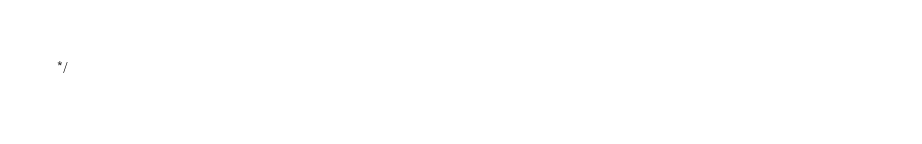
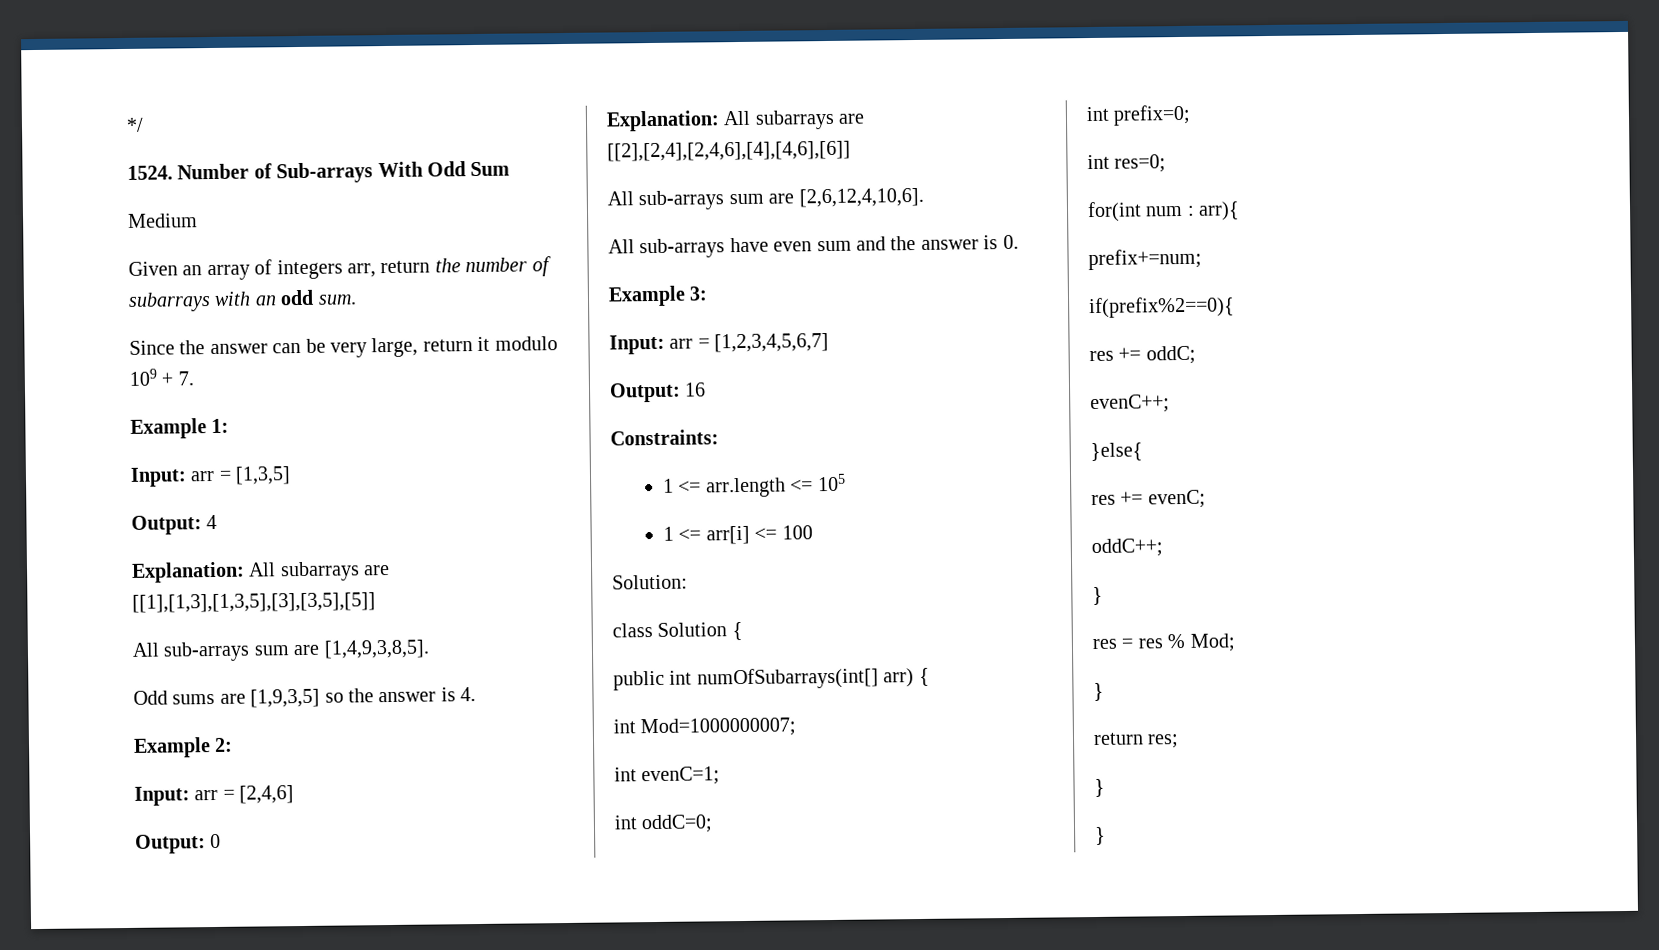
+ 1524. Number of Sub-arrays With Odd Sum
+ Medium
+ Given an array of integers arr, return the number of subarrays with an odd sum.
+ Since the answer can be very large, return it modulo 109 + 7.
+ Example 1:
+ Input: arr = [1,3,5]
+ Output: 4
+ Explanation: All subarrays are [[1],[1,3],[1,3,5],[3],[3,5],[5]]
+ All sub-arrays sum are [1,4,9,3,8,5].
+ Odd sums are [1,9,3,5] so the answer is 4.
+ Example 2:
+ Input: arr = [2,4,6]
+ Output: 0
+ Explanation: All subarrays are [[2],[2,4],[2,4,6],[4],[4,6],[6]]
+ All sub-arrays sum are [2,6,12,4,10,6].
+ All sub-arrays have even sum and the answer is 0.
+ Example 3:
+ Input: arr = [1,2,3,4,5,6,7]
+ Output: 16
+ Constraints:
+ 1 <= arr.length <= 105
+ 1 <= arr[i] <= 100
+ Solution:
+ class Solution {
+ public int numOfSubarrays(int[] arr) {
+ int Mod=1000000007;
+ int evenC=1;
+ int oddC=0;
+ int prefix=0;
+ int res=0;
+ for(int num : arr){
+ prefix+=num;
+ if(prefix%2==0){
+ res += oddC;
+ evenC++;
+ }else{
+ res += evenC;
+ oddC++;
+ }
+ res = res % Mod;
+ }
+ return res;
+ }
+ }

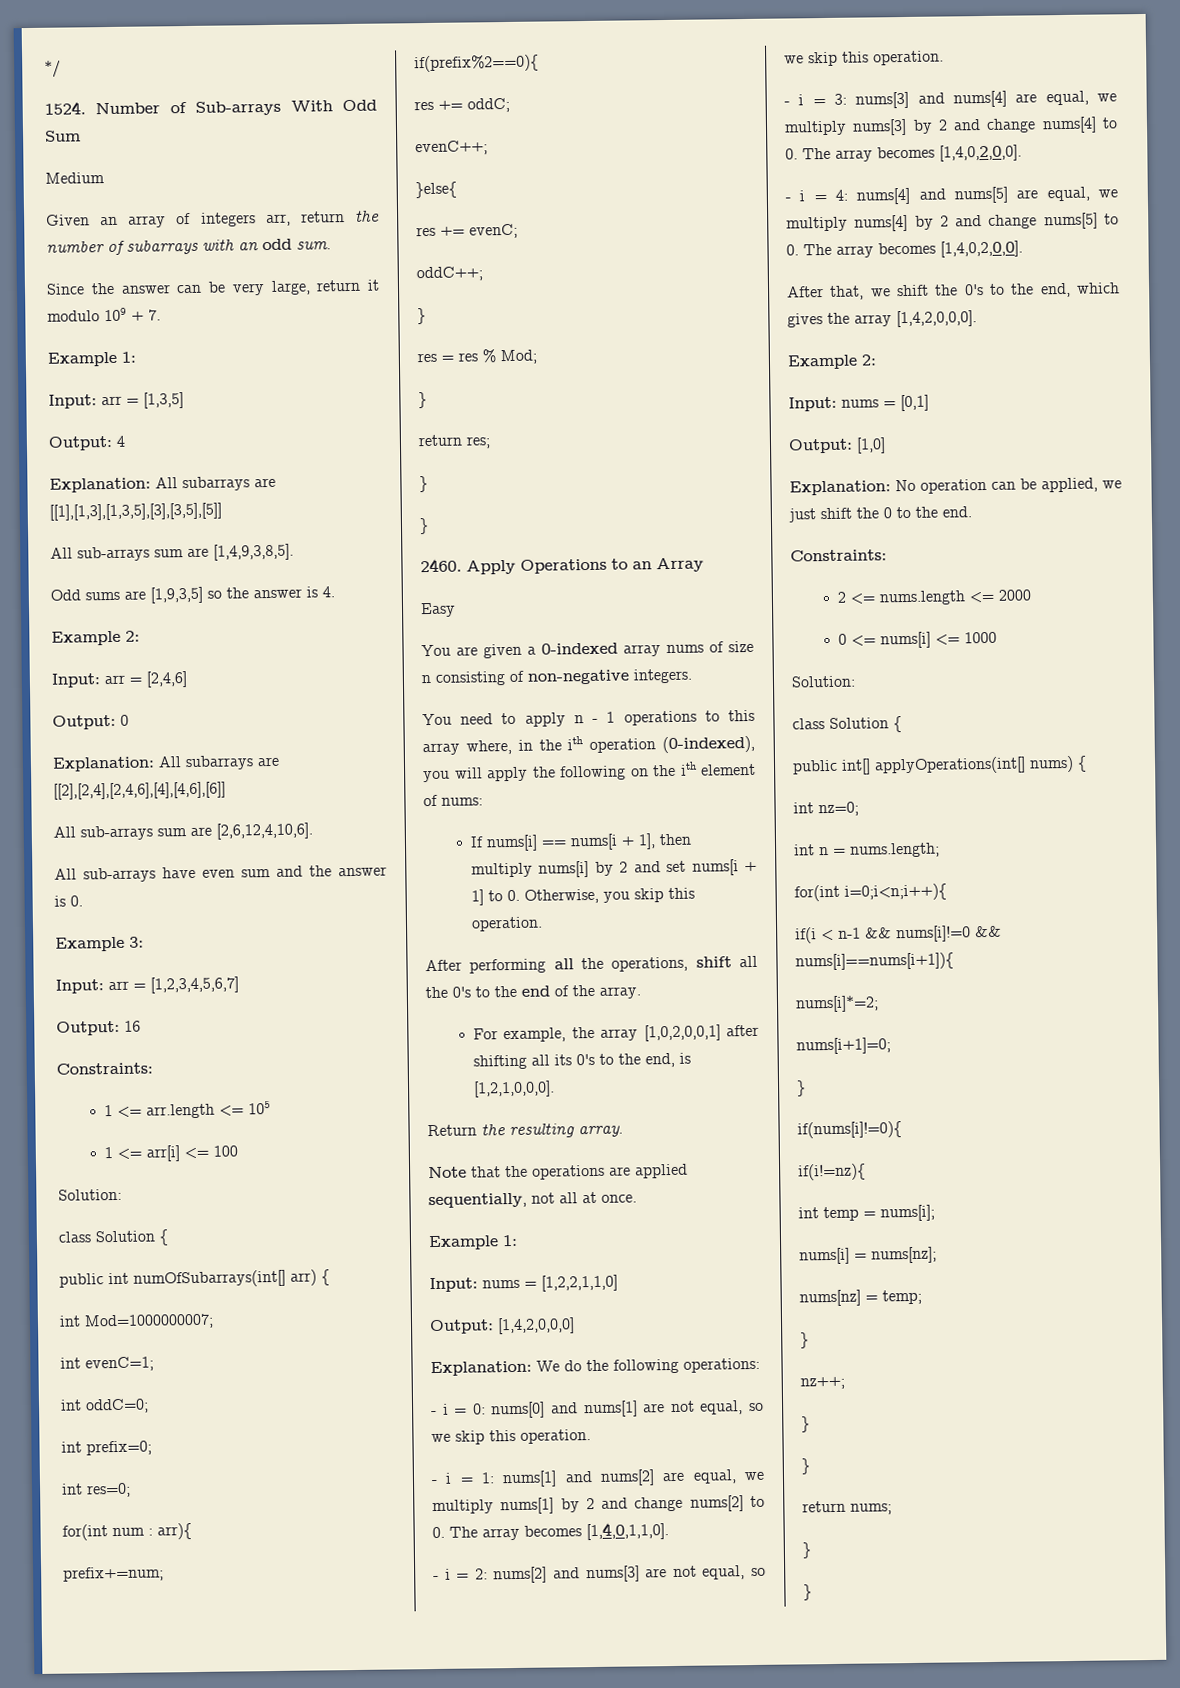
+ 2460. Apply Operations to an Array
+ Easy
+ You are given a 0-indexed array nums of size n consisting of non-negative integers.
+ You need to apply n - 1 operations to this array where, in the ith operation (0-indexed), you will apply the following on the ith element of nums:
+ If nums[i] == nums[i + 1], then multiply nums[i] by 2 and set nums[i + 1] to 0. Otherwise, you skip this operation.
+ After performing all the operations, shift all the 0's to the end of the array.
+ For example, the array [1,0,2,0,0,1] after shifting all its 0's to the end, is [1,2,1,0,0,0].
+ Return the resulting array.
+ Note that the operations are applied sequentially, not all at once.
+ Example 1:
+ Input: nums = [1,2,2,1,1,0]
+ Output: [1,4,2,0,0,0]
+ Explanation: We do the following operations:
+ - i = 0: nums[0] and nums[1] are not equal, so we skip this operation.
+ - i = 1: nums[1] and nums[2] are equal, we multiply nums[1] by 2 and change nums[2] to 0. The array becomes [1,4,0,1,1,0].
+ - i = 2: nums[2] and nums[3] are not equal, so we skip this operation.
+ - i = 3: nums[3] and nums[4] are equal, we multiply nums[3] by 2 and change nums[4] to 0. The array becomes [1,4,0,2,0,0].
+ - i = 4: nums[4] and nums[5] are equal, we multiply nums[4] by 2 and change nums[5] to 0. The array becomes [1,4,0,2,0,0].
+ After that, we shift the 0's to the end, which gives the array [1,4,2,0,0,0].
+ Example 2:
+ Input: nums = [0,1]
+ Output: [1,0]
+ Explanation: No operation can be applied, we just shift the 0 to the end.
+ Constraints:
+ 2 <= nums.length <= 2000
+ 0 <= nums[i] <= 1000
+ Solution:
+ class Solution {
+ public int[] applyOperations(int[] nums) {
+ int nz=0;
+ int n = nums.length;
+ for(int i=0;i<n;i++){
+ if(i < n-1 && nums[i]!=0 && nums[i]==nums[i+1]){
+ nums[i]*=2;
+ nums[i+1]=0;
+ }
+ if(nums[i]!=0){
+ if(i!=nz){
+ int temp = nums[i];
+ nums[i] = nums[nz];
+ nums[nz] = temp;
+ }
+ nz++;
+ }
+ }
+ return nums;
+ }
+ }

